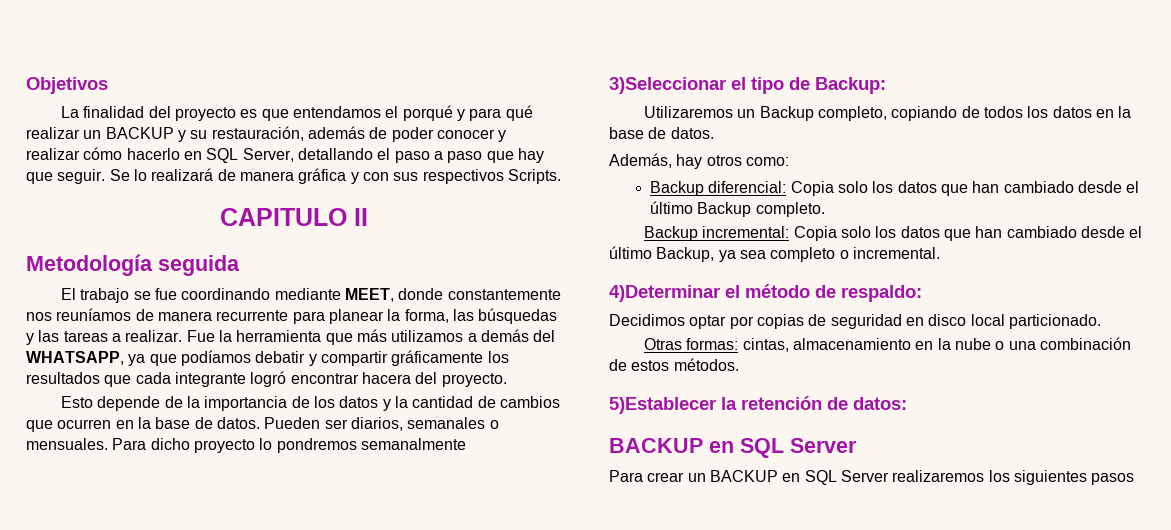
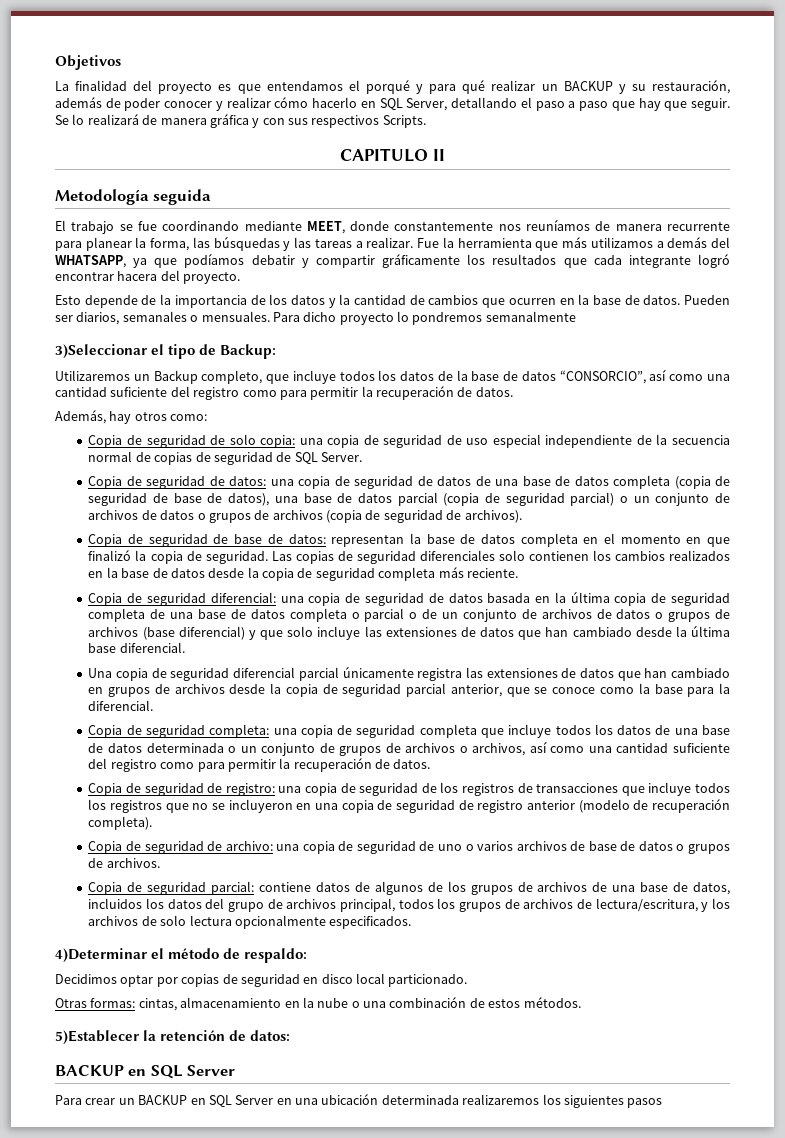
- Utilizaremos un Backup completo, copiando de todos los datos en la base de datos.
+ Utilizaremos un Backup completo, que incluye todos los datos de la base de datos “CONSORCIO”, así como una cantidad suficiente del registro como para permitir la recuperación de datos.
- Backup diferencial: Copia solo los datos que han cambiado desde el último Backup completo.
- Backup incremental: Copia solo los datos que han cambiado desde el último Backup, ya sea completo o incremental.
+ Copia de seguridad de solo copia: una copia de seguridad de uso especial independiente de la secuencia normal de copias de seguridad de SQL Server.
+ Copia de seguridad de datos: una copia de seguridad de datos de una base de datos completa (copia de seguridad de base de datos), una base de datos parcial (copia de seguridad parcial) o un conjunto de archivos de datos o grupos de archivos (copia de seguridad de archivos).
+ Copia de seguridad de base de datos: representan la base de datos completa en el momento en que finalizó la copia de seguridad. Las copias de seguridad diferenciales solo contienen los cambios realizados en la base de datos desde la copia de seguridad completa más reciente.
+ Copia de seguridad diferencial: una copia de seguridad de datos basada en la última copia de seguridad completa de una base de datos completa o parcial o de un conjunto de archivos de datos o grupos de archivos (base diferencial) y que solo incluye las extensiones de datos que han cambiado desde la última base diferencial.
+ Una copia de seguridad diferencial parcial únicamente registra las extensiones de datos que han cambiado en grupos de archivos desde la copia de seguridad parcial anterior, que se conoce como la base para la diferencial.
+ Copia de seguridad completa: una copia de seguridad completa que incluye todos los datos de una base de datos determinada o un conjunto de grupos de archivos o archivos, así como una cantidad suficiente del registro como para permitir la recuperación de datos.
+ Copia de seguridad de registro: una copia de seguridad de los registros de transacciones que incluye todos los registros que no se incluyeron en una copia de seguridad de registro anterior (modelo de recuperación completa).
+ Copia de seguridad de archivo: una copia de seguridad de uno o varios archivos de base de datos o grupos de archivos.
+ Copia de seguridad parcial: contiene datos de algunos de los grupos de archivos de una base de datos, incluidos los datos del grupo de archivos principal, todos los grupos de archivos de lectura/escritura, y los archivos de solo lectura opcionalmente especificados.
- Para crear un BACKUP en SQL Server realizaremos los siguientes pasos
+ Para crear un BACKUP en SQL Server en una ubicación determinada realizaremos los siguientes pasos

